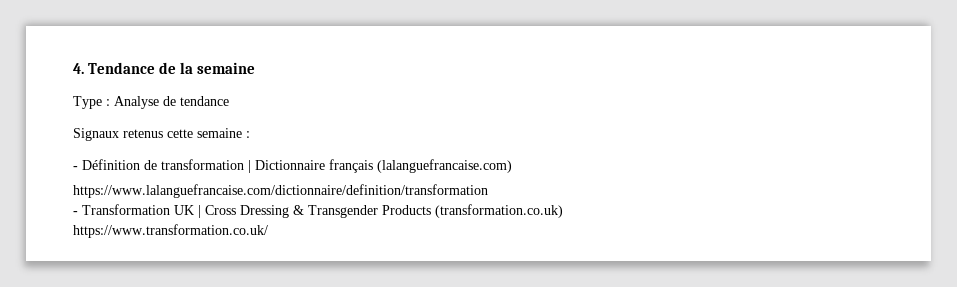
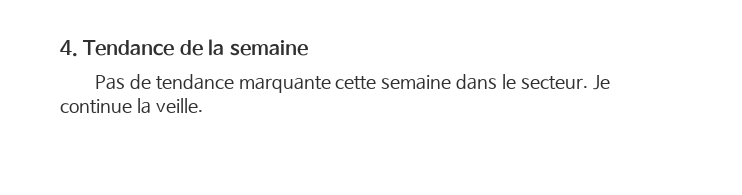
- Type : Analyse de tendance
- Signaux retenus cette semaine :
- - Définition de transformation | Dictionnaire français (lalanguefrancaise.com)
- https://www.lalanguefrancaise.com/dictionnaire/definition/transformation
- - Transformation UK | Cross Dressing & Transgender Products (transformation.co.uk)
- https://www.transformation.co.uk/
+ Pas de tendance marquante cette semaine dans le secteur. Je continue la veille.

